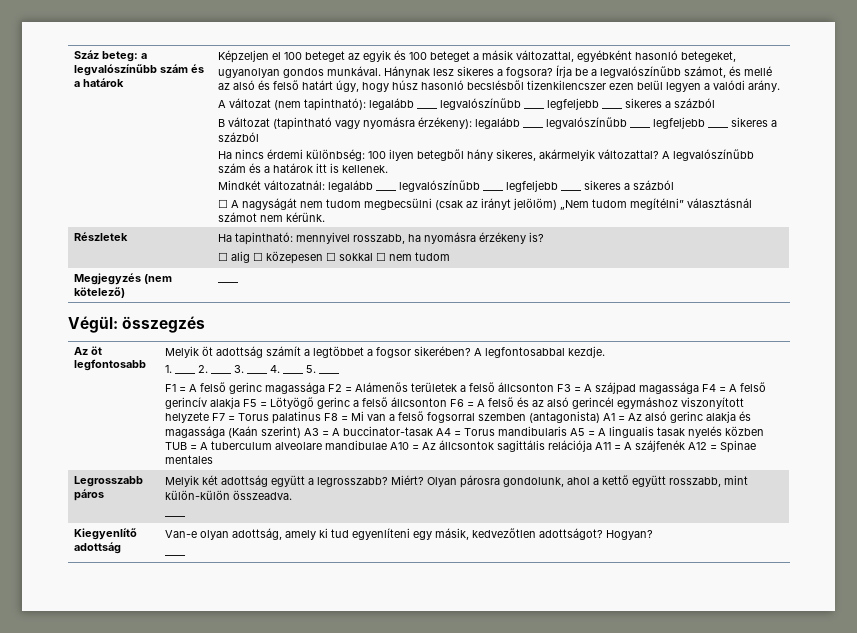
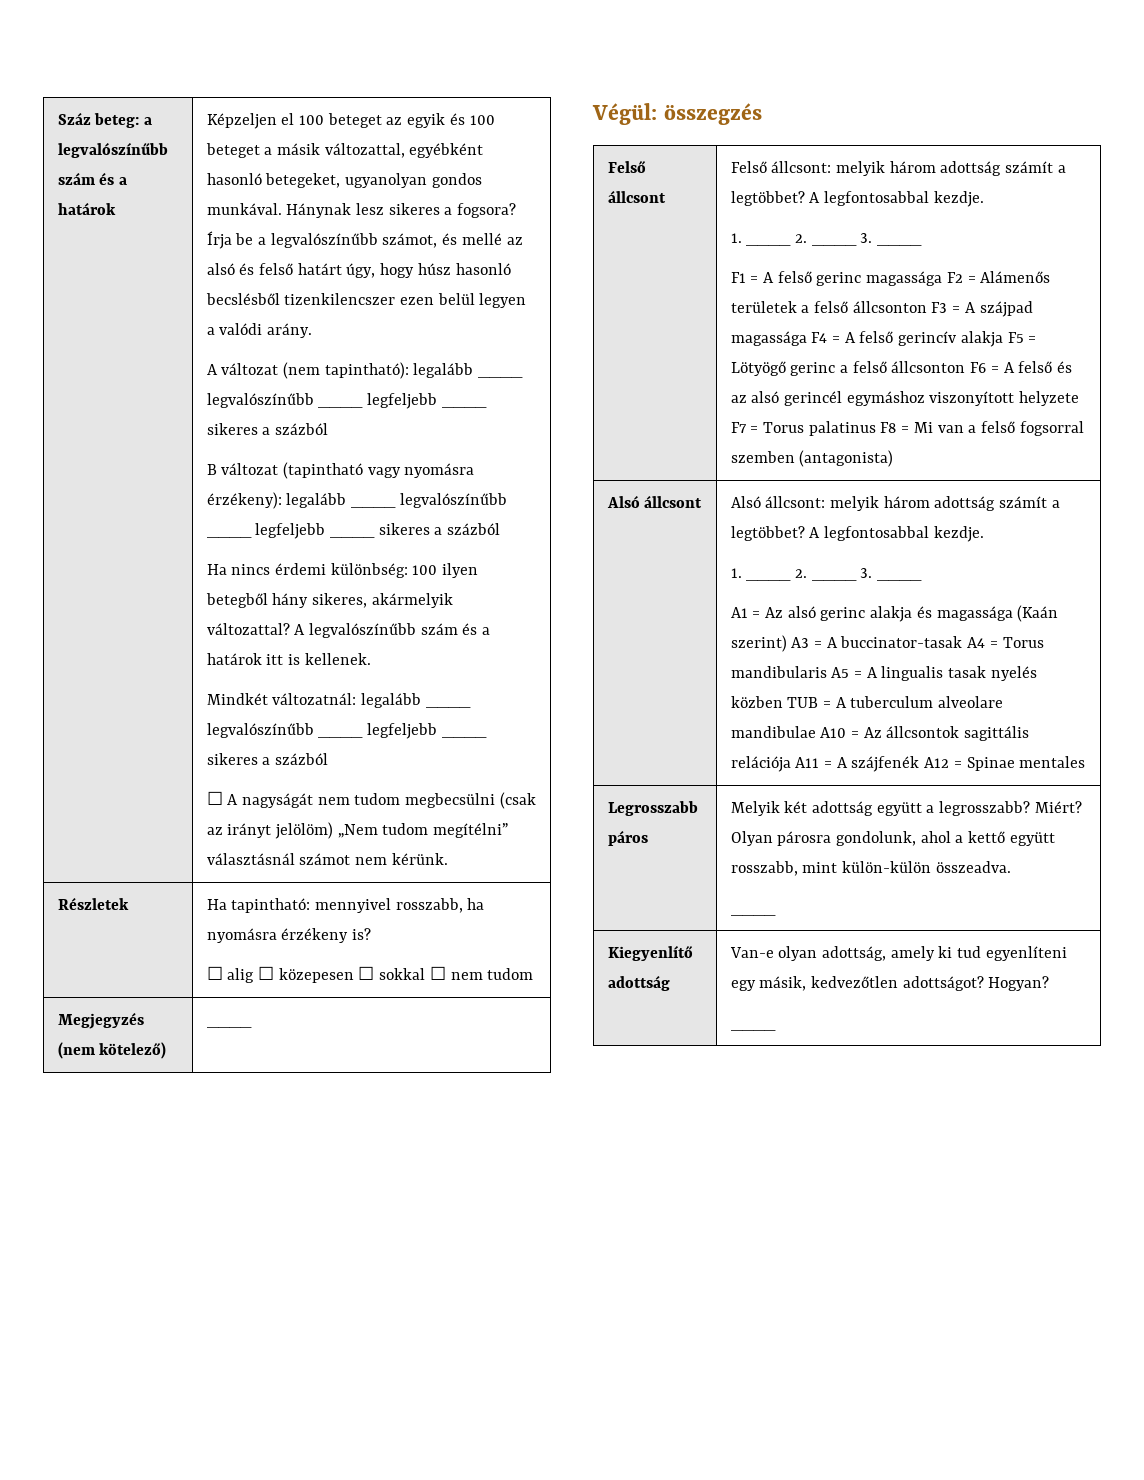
- Az öt legfontosabb | Melyik öt adottság számít a legtöbbet a fogsor sikerében? A legfontosabbal kezdje.
- 1. ____ 2. ____ 3. ____ 4. ____ 5. ____
+ Felső állcsont | Felső állcsont: melyik három adottság számít a legtöbbet? A legfontosabbal kezdje.
+ 1. ____ 2. ____ 3. ____
- F1 = A felső gerinc magassága F2 = Alámenős területek a felső állcsonton F3 = A szájpad magassága F4 = A felső gerincív alakja F5 = Lötyögő gerinc a felső állcsonton F6 = A felső és az alsó gerincél egymáshoz viszonyított helyzete F7 = Torus palatinus F8 = Mi van a felső fogsorral szemben (antagonista) A1 = Az alsó gerinc alakja és magassága (Kaán szerint) A3 = A buccinator-tasak A4 = Torus mandibularis A5 = A lingualis tasak nyelés közben TUB = A tuberculum alveolare mandibulae A10 = Az állcsontok sagittális relációja A11 = A szájfenék A12 = Spinae mentales
+ F1 = A felső gerinc magassága F2 = Alámenős területek a felső állcsonton F3 = A szájpad magassága F4 = A felső gerincív alakja F5 = Lötyögő gerinc a felső állcsonton F6 = A felső és az alsó gerincél egymáshoz viszonyított helyzete F7 = Torus palatinus F8 = Mi van a felső fogsorral szemben (antagonista)
+ Alsó állcsont | Alsó állcsont: melyik három adottság számít a legtöbbet? A legfontosabbal kezdje.
+ 1. ____ 2. ____ 3. ____
+ A1 = Az alsó gerinc alakja és magassága (Kaán szerint) A3 = A buccinator-tasak A4 = Torus mandibularis A5 = A lingualis tasak nyelés közben TUB = A tuberculum alveolare mandibulae A10 = Az állcsontok sagittális relációja A11 = A szájfenék A12 = Spinae mentales

